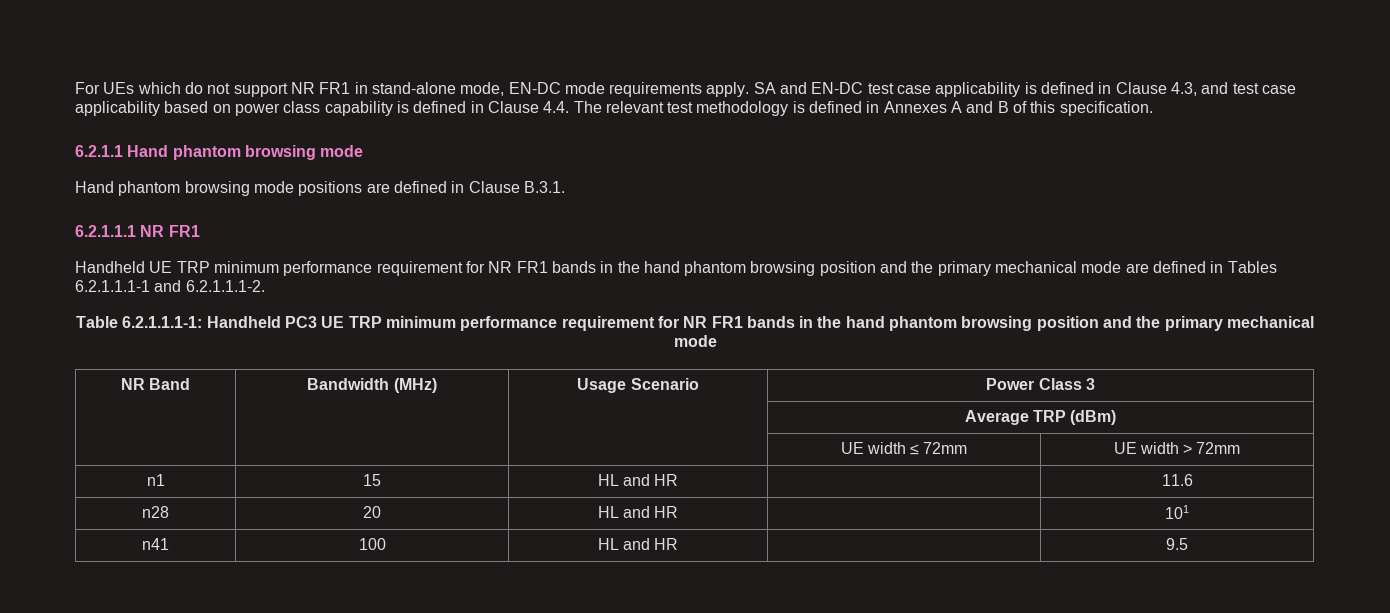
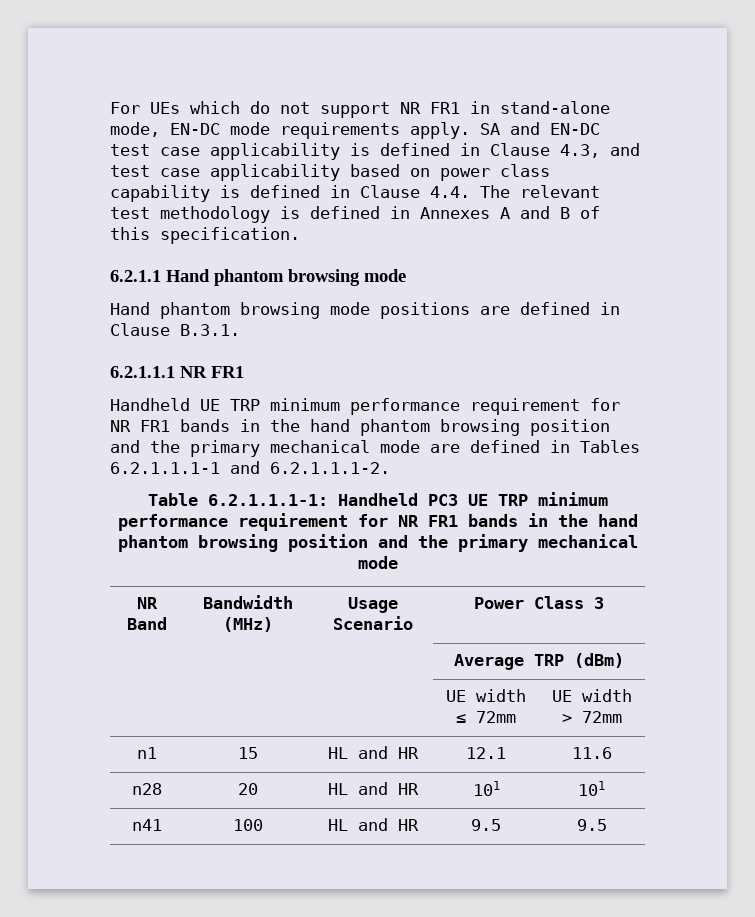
- n1 | 15 | HL and HR | | 11.6
+ n1 | 15 | HL and HR | 12.1 | 11.6
- n28 | 20 | HL and HR | | 101
+ n28 | 20 | HL and HR | 101 | 101
- n41 | 100 | HL and HR | | 9.5
+ n41 | 100 | HL and HR | 9.5 | 9.5

